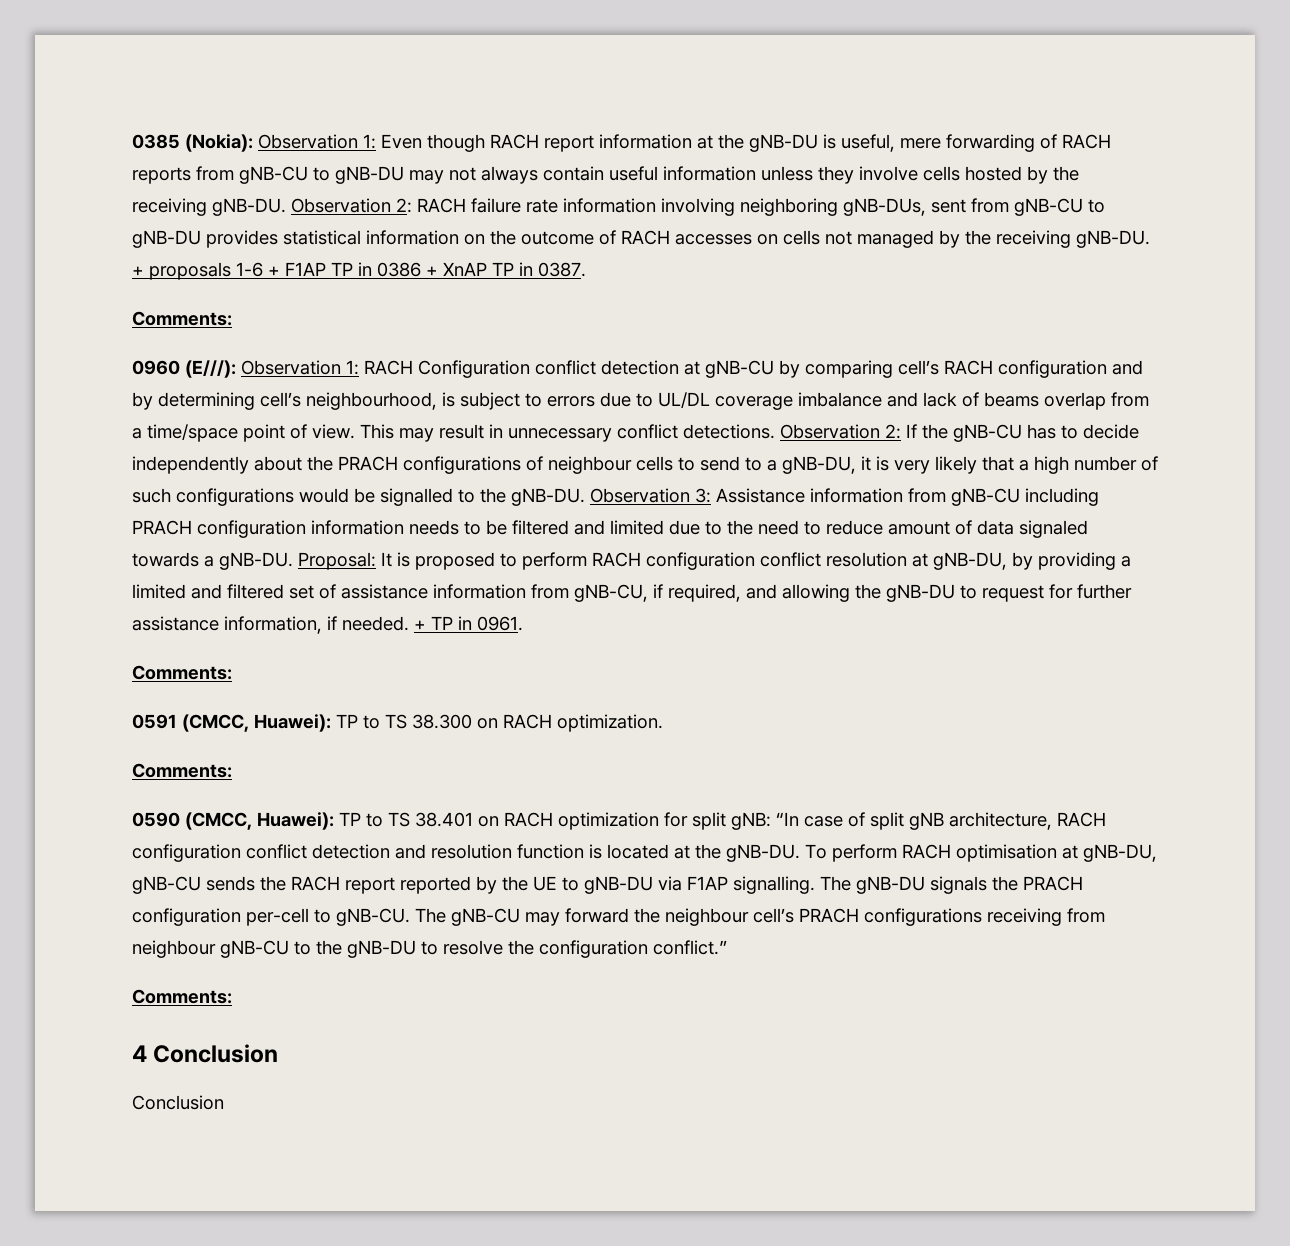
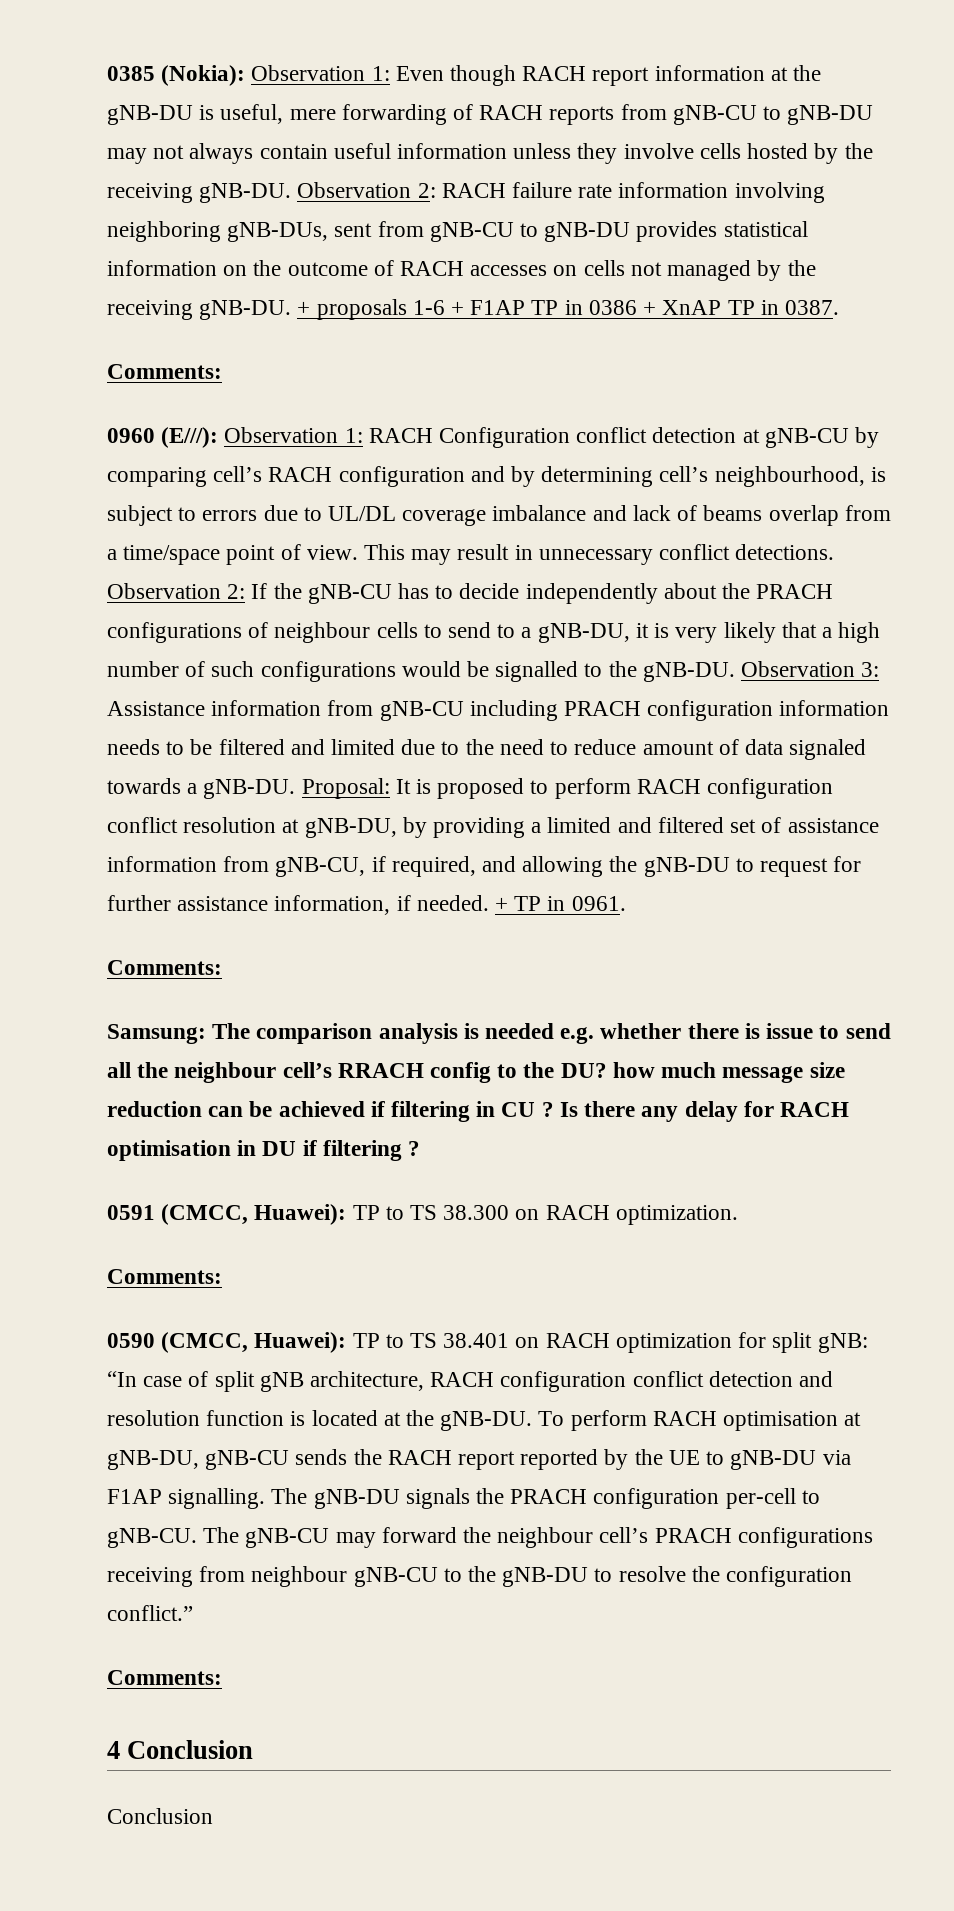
+ Samsung: The comparison analysis is needed e.g. whether there is issue to send all the neighbour cell’s RRACH config to the DU? how much message size reduction can be achieved if filtering in CU ? Is there any delay for RACH optimisation in DU if filtering ?

